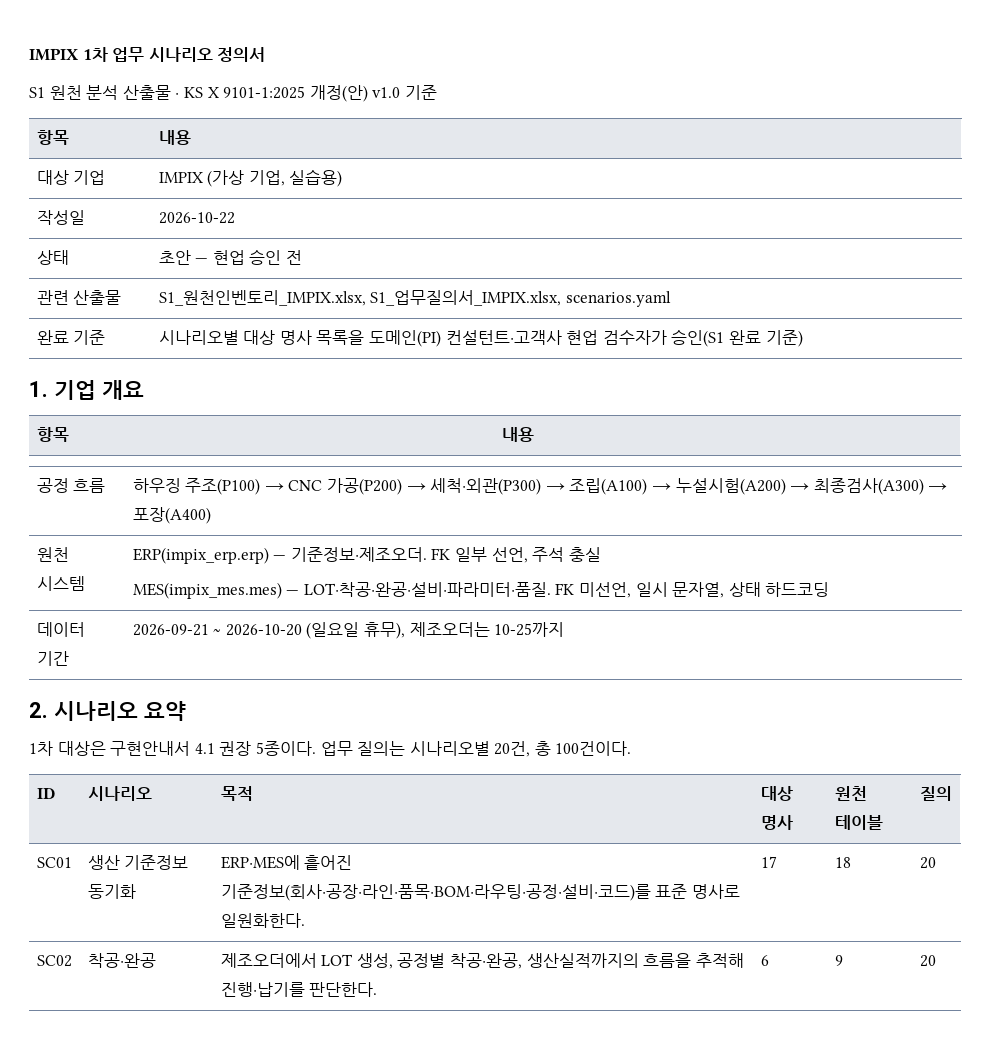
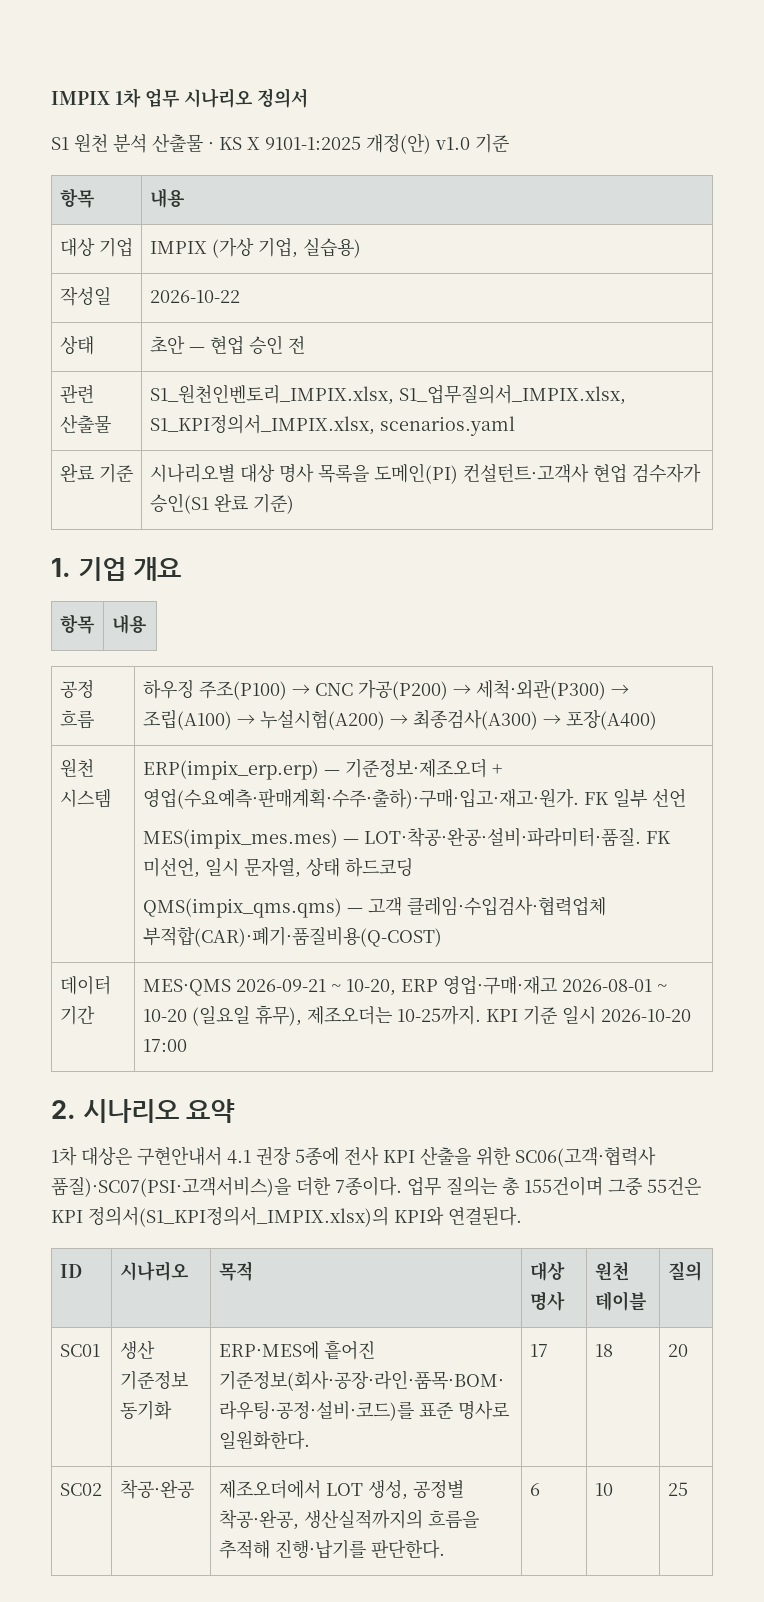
- 관련 산출물 | S1_원천인벤토리_IMPIX.xlsx, S1_업무질의서_IMPIX.xlsx, scenarios.yaml
+ 관련 산출물 | S1_원천인벤토리_IMPIX.xlsx, S1_업무질의서_IMPIX.xlsx, S1_KPI정의서_IMPIX.xlsx, scenarios.yaml
- 원천 시스템 | ERP(impix_erp.erp) — 기준정보·제조오더. FK 일부 선언, 주석 충실
+ 원천 시스템 | ERP(impix_erp.erp) — 기준정보·제조오더 + 영업(수요예측·판매계획·수주·출하)·구매·입고·재고·원가. FK 일부 선언
  MES(impix_mes.mes) — LOT·착공·완공·설비·파라미터·품질. FK 미선언, 일시 문자열, 상태 하드코딩
+ QMS(impix_qms.qms) — 고객 클레임·수입검사·협력업체 부적합(CAR)·폐기·품질비용(Q-COST)
- 데이터 기간 | 2026-09-21 ~ 2026-10-20 (일요일 휴무), 제조오더는 10-25까지
+ 데이터 기간 | MES·QMS 2026-09-21 ~ 10-20, ERP 영업·구매·재고 2026-08-01 ~ 10-20 (일요일 휴무), 제조오더는 10-25까지. KPI 기준 일시 2026-10-20 17:00
- 1차 대상은 구현안내서 4.1 권장 5종이다. 업무 질의는 시나리오별 20건, 총 100건이다.
+ 1차 대상은 구현안내서 4.1 권장 5종에 전사 KPI 산출을 위한 SC06(고객·협력사 품질)·SC07(PSI·고객서비스)을 더한 7종이다. 업무 질의는 총 155건이며 그중 55건은 KPI 정의서(S1_KPI정의서_IMPIX.xlsx)의 KPI와 연결된다.
- SC02 | 착공·완공 | 제조오더에서 LOT 생성, 공정별 착공·완공, 생산실적까지의 흐름을 추적해 진행·납기를 판단한다. | 6 | 9 | 20
+ SC02 | 착공·완공 | 제조오더에서 LOT 생성, 공정별 착공·완공, 생산실적까지의 흐름을 추적해 진행·납기를 판단한다. | 6 | 10 | 25

